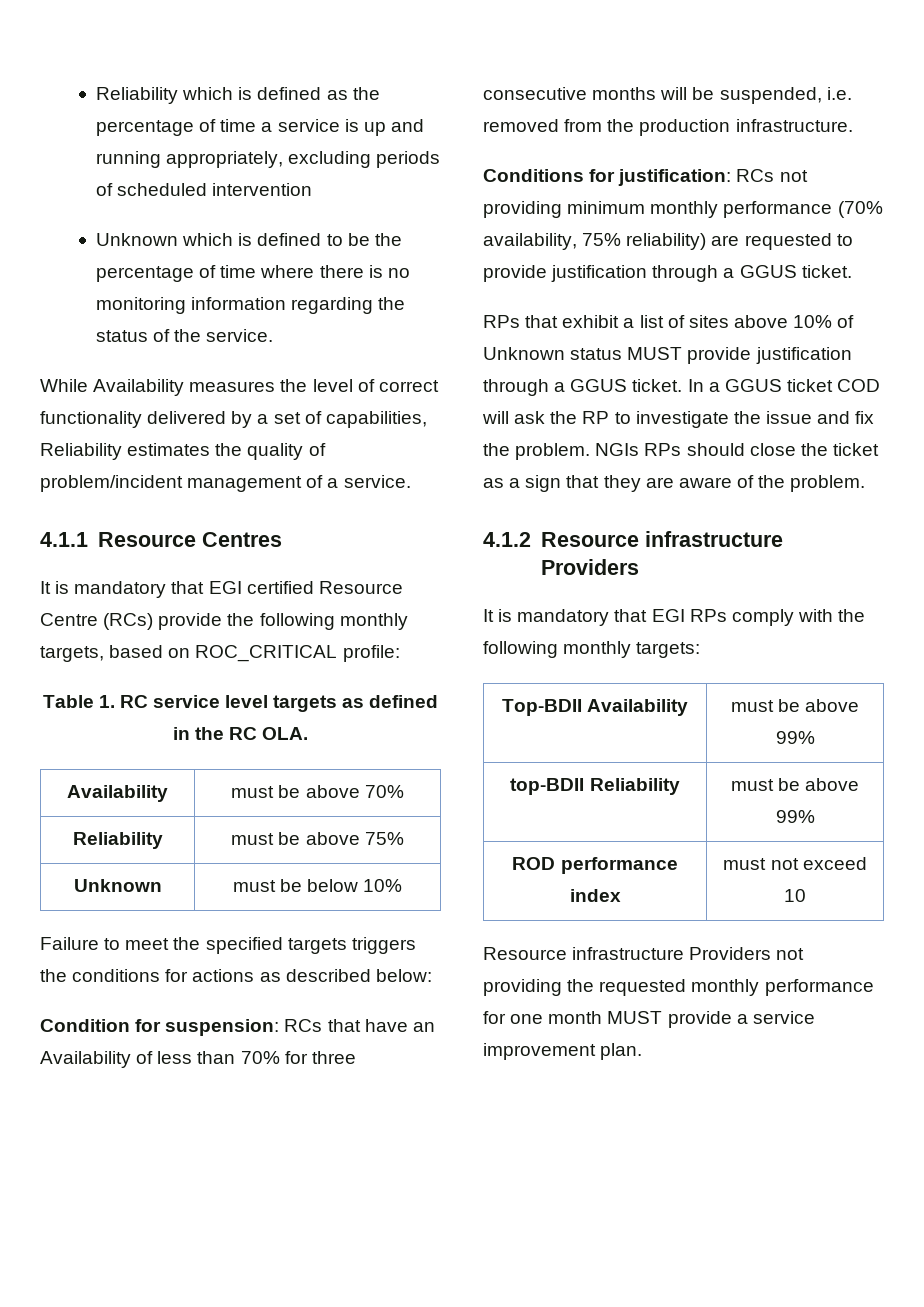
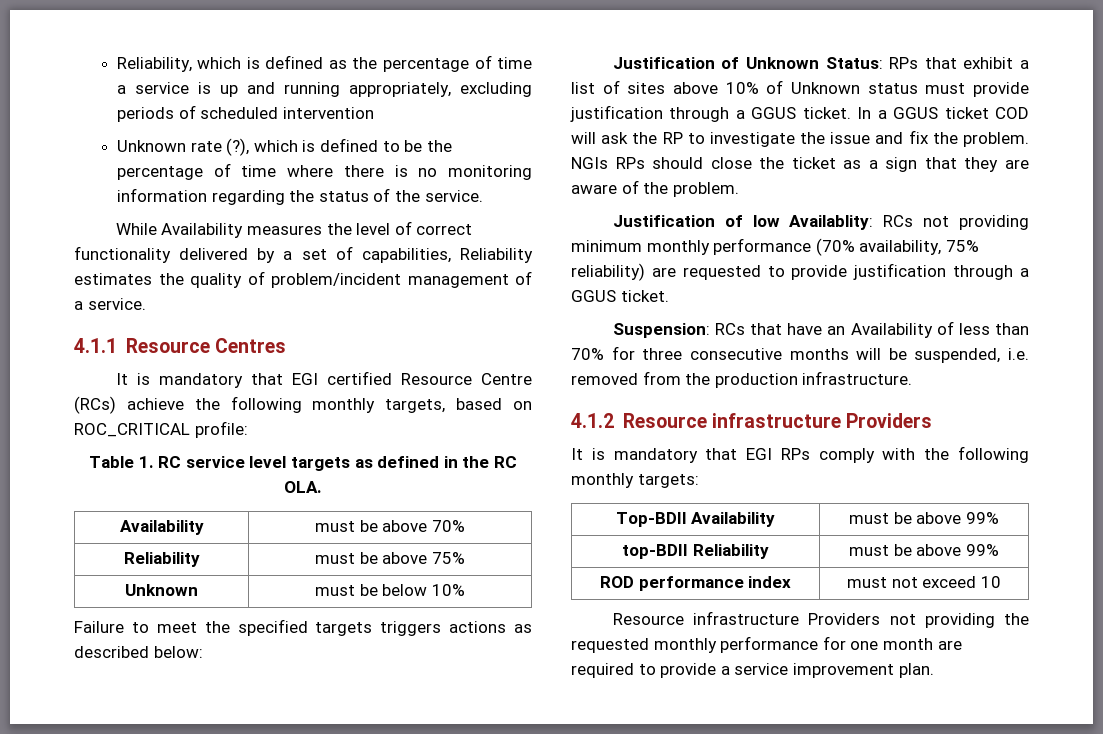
- Reliability which is defined as the percentage of time a service is up and running appropriately, excluding periods of scheduled intervention
+ Reliability, which is defined as the percentage of time a service is up and running appropriately, excluding periods of scheduled intervention
- Unknown which is defined to be the percentage of time where there is no monitoring information regarding the status of the service.
+ Unknown rate (?), which is defined to be the percentage of time where there is no monitoring information regarding the status of the service.
- It is mandatory that EGI certified Resource Centre (RCs) provide the following monthly targets, based on ROC_CRITICAL profile:
+ It is mandatory that EGI certified Resource Centre (RCs) achieve the following monthly targets, based on ROC_CRITICAL profile:
- Failure to meet the specified targets triggers the conditions for actions as described below:
+ Failure to meet the specified targets triggers actions as described below:
- Condition for suspension: RCs that have an Availability of less than 70% for three consecutive months will be suspended, i.e. removed from the production infrastructure.
- Conditions for justification: RCs not providing minimum monthly performance (70% availability, 75% reliability) are requested to provide justification through a GGUS ticket.
- RPs that exhibit a list of sites above 10% of Unknown status MUST provide justification through a GGUS ticket.
+ Justification of Unknown Status: RPs that exhibit a list of sites above 10% of Unknown status must provide justification through a GGUS ticket.
+ Justification of low Availablity: RCs not providing minimum monthly performance (70% availability, 75% reliability) are requested to provide justification through a GGUS ticket.
+ Suspension: RCs that have an Availability of less than 70% for three consecutive months will be suspended, i.e. removed from the production infrastructure.
- Resource infrastructure Providers not providing the requested monthly performance for one month MUST provide a service improvement plan.
+ Resource infrastructure Providers not providing the requested monthly performance for one month are required to provide a service improvement plan.

